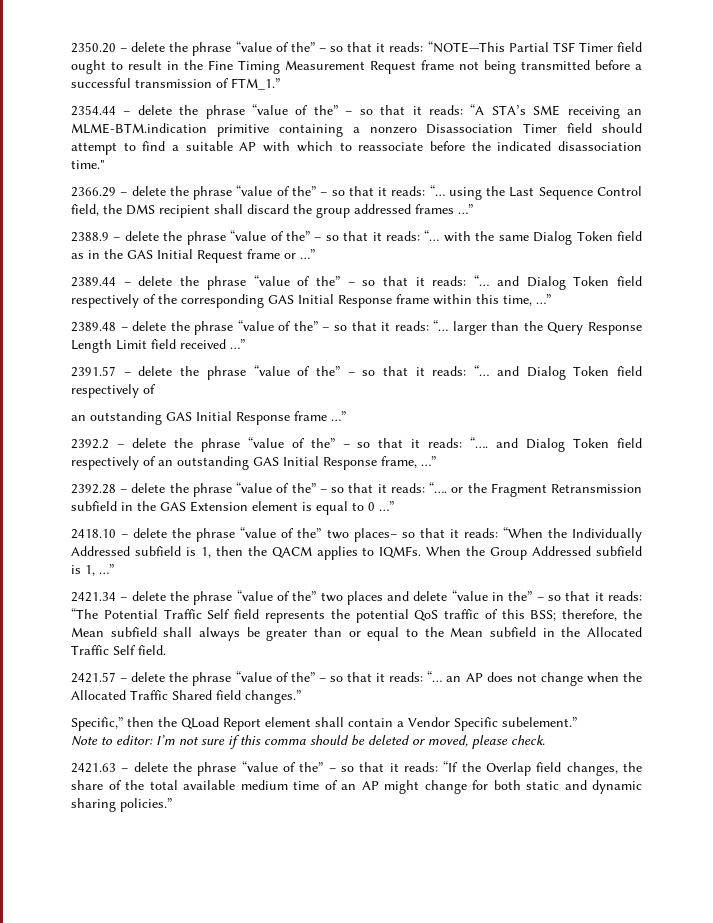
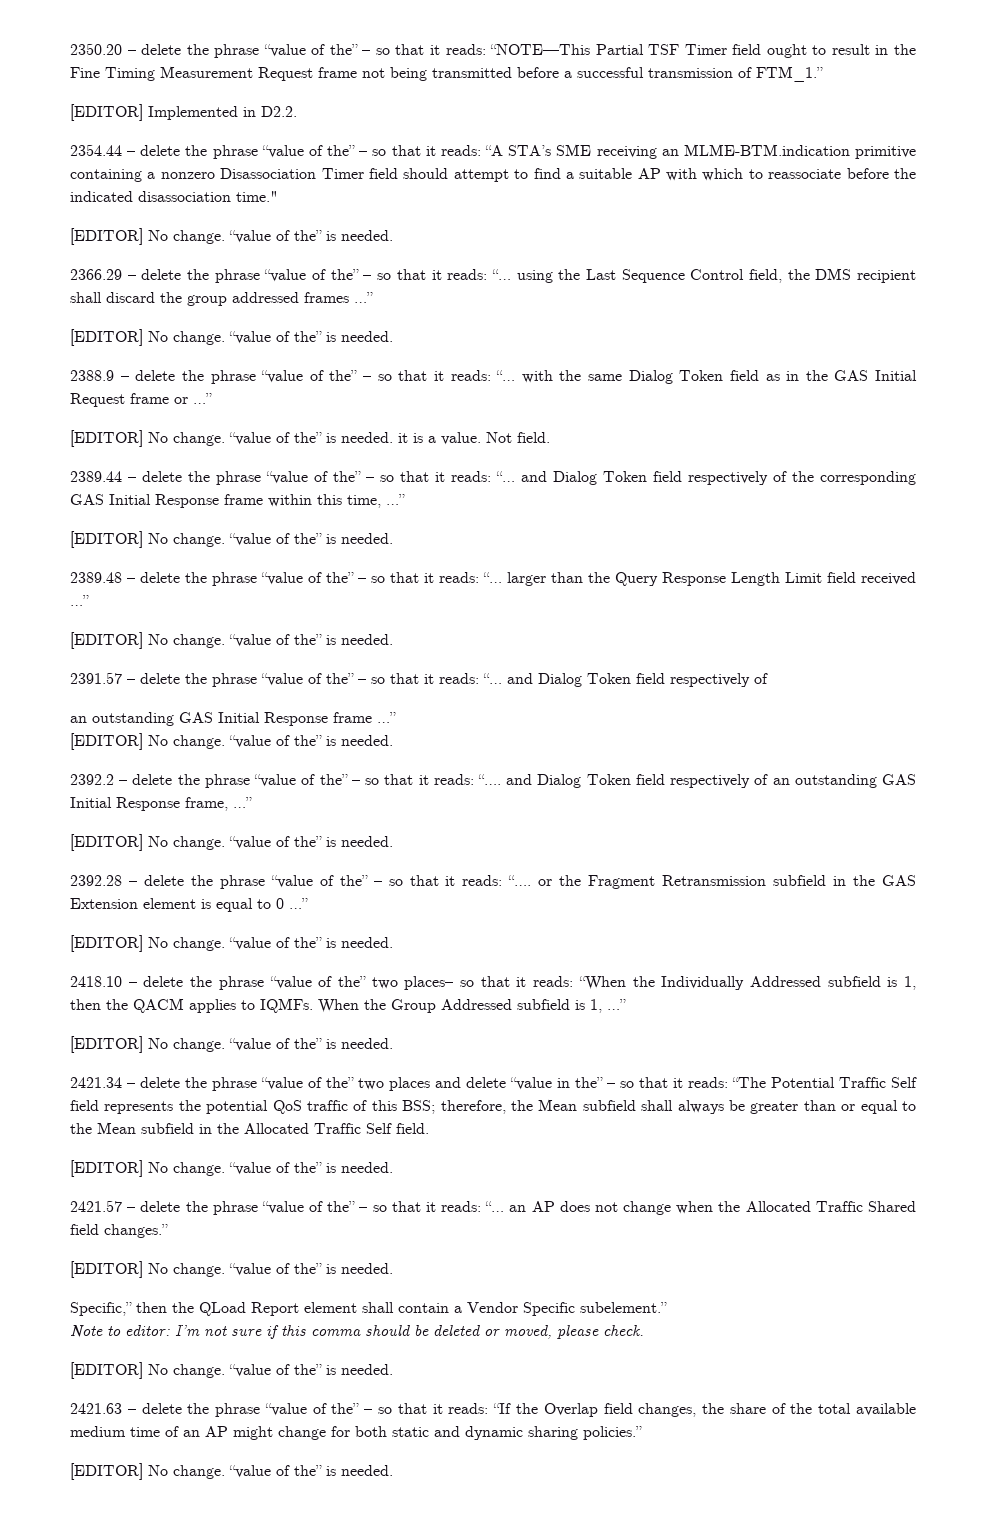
+ [EDITOR] Implemented in D2.2.
  2354.44 – delete the phrase “value of the” – so that it reads: “A STA’s SME receiving an MLME-BTM.indication primitive containing a nonzero Disassociation Timer field should attempt to find a suitable AP with which to reassociate before the indicated disassociation time."
+ [EDITOR] No change. “value of the” is needed.
  2366.29 – delete the phrase “value of the” – so that it reads: “… using the Last Sequence Control field, the DMS recipient shall discard the group addressed frames …”
+ [EDITOR] No change. “value of the” is needed.
+ [EDITOR] No change. “value of the” is needed. it is a value. Not field.
  2389.44 – delete the phrase “value of the” – so that it reads: “… and Dialog Token field respectively of the corresponding GAS Initial Response frame within this time, …”
+ [EDITOR] No change. “value of the” is needed.
  2389.48 – delete the phrase “value of the” – so that it reads: “… larger than the Query Response Length Limit field received …”
+ [EDITOR] No change. “value of the” is needed.
  an outstanding GAS Initial Response frame …”
+ [EDITOR] No change. “value of the” is needed.
  2392.2 – delete the phrase “value of the” – so that it reads: “…. and Dialog Token field respectively of an outstanding GAS Initial Response frame, …”
+ [EDITOR] No change. “value of the” is needed.
  2392.28 – delete the phrase “value of the” – so that it reads: “…. or the Fragment Retransmission subfield in the GAS Extension element is equal to 0 …”
+ [EDITOR] No change. “value of the” is needed.
  When the Group Addressed subfield is 1, …”
+ [EDITOR] No change. “value of the” is needed.
  2421.34 – delete the phrase “value of the” two places and delete “value in the” – so that it reads: “The Potential Traffic Self field represents the potential QoS traffic of this BSS; therefore, the Mean subfield shall always be greater than or equal to the Mean subfield in the Allocated Traffic Self field.
+ [EDITOR] No change. “value of the” is needed.
  2421.57 – delete the phrase “value of the” – so that it reads: “… an AP does not change when the Allocated Traffic Shared field changes.”
+ [EDITOR] No change. “value of the” is needed.
  Note to editor: I’m not sure if this comma should be deleted or moved, please check.
+ [EDITOR] No change. “value of the” is needed.
  2421.63 – delete the phrase “value of the” – so that it reads: “If the Overlap field changes, the share of the total available medium time of an AP might change for both static and dynamic sharing policies.”
+ [EDITOR] No change. “value of the” is needed.

